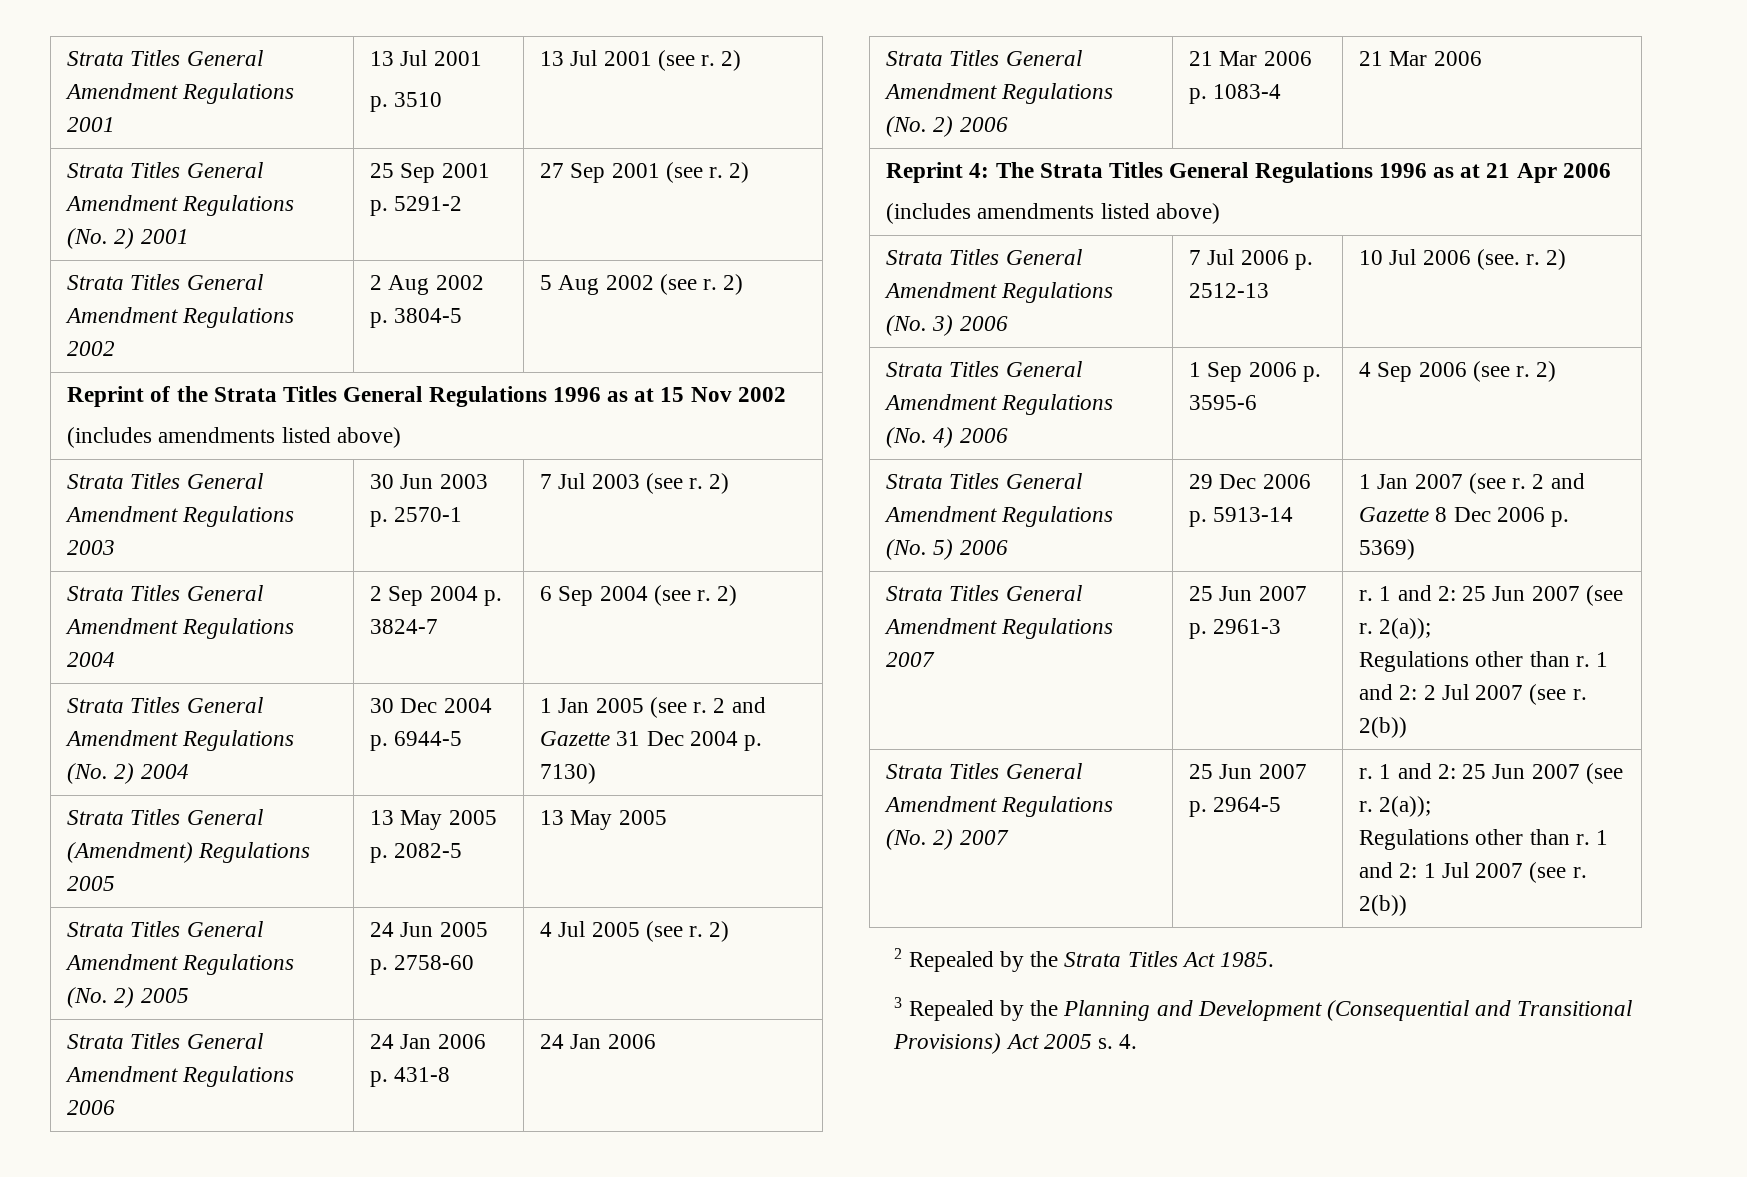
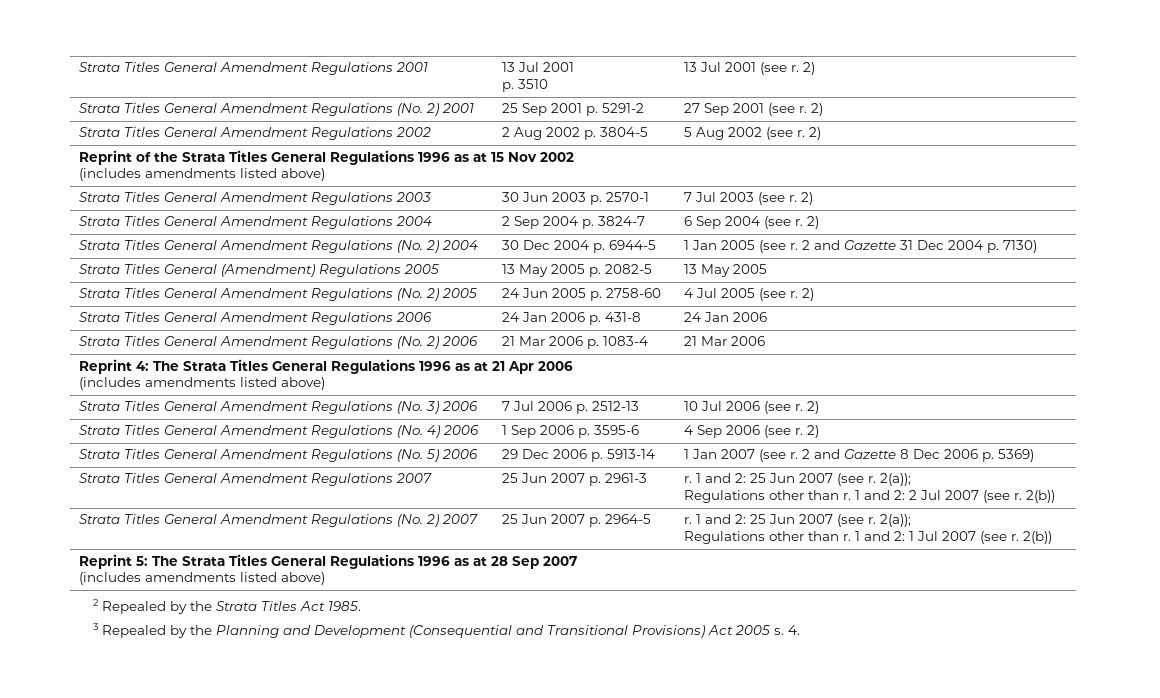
- Strata Titles General Amendment Regulations (No. 3) 2006 | 7 Jul 2006 p. 2512-13 | 10 Jul 2006 (see. r. 2)
+ Strata Titles General Amendment Regulations (No. 3) 2006 | 7 Jul 2006 p. 2512-13 | 10 Jul 2006 (see r. 2)
+ Reprint 5: The Strata Titles General Regulations 1996 as at 28 Sep 2007
+ (includes amendments listed above)

